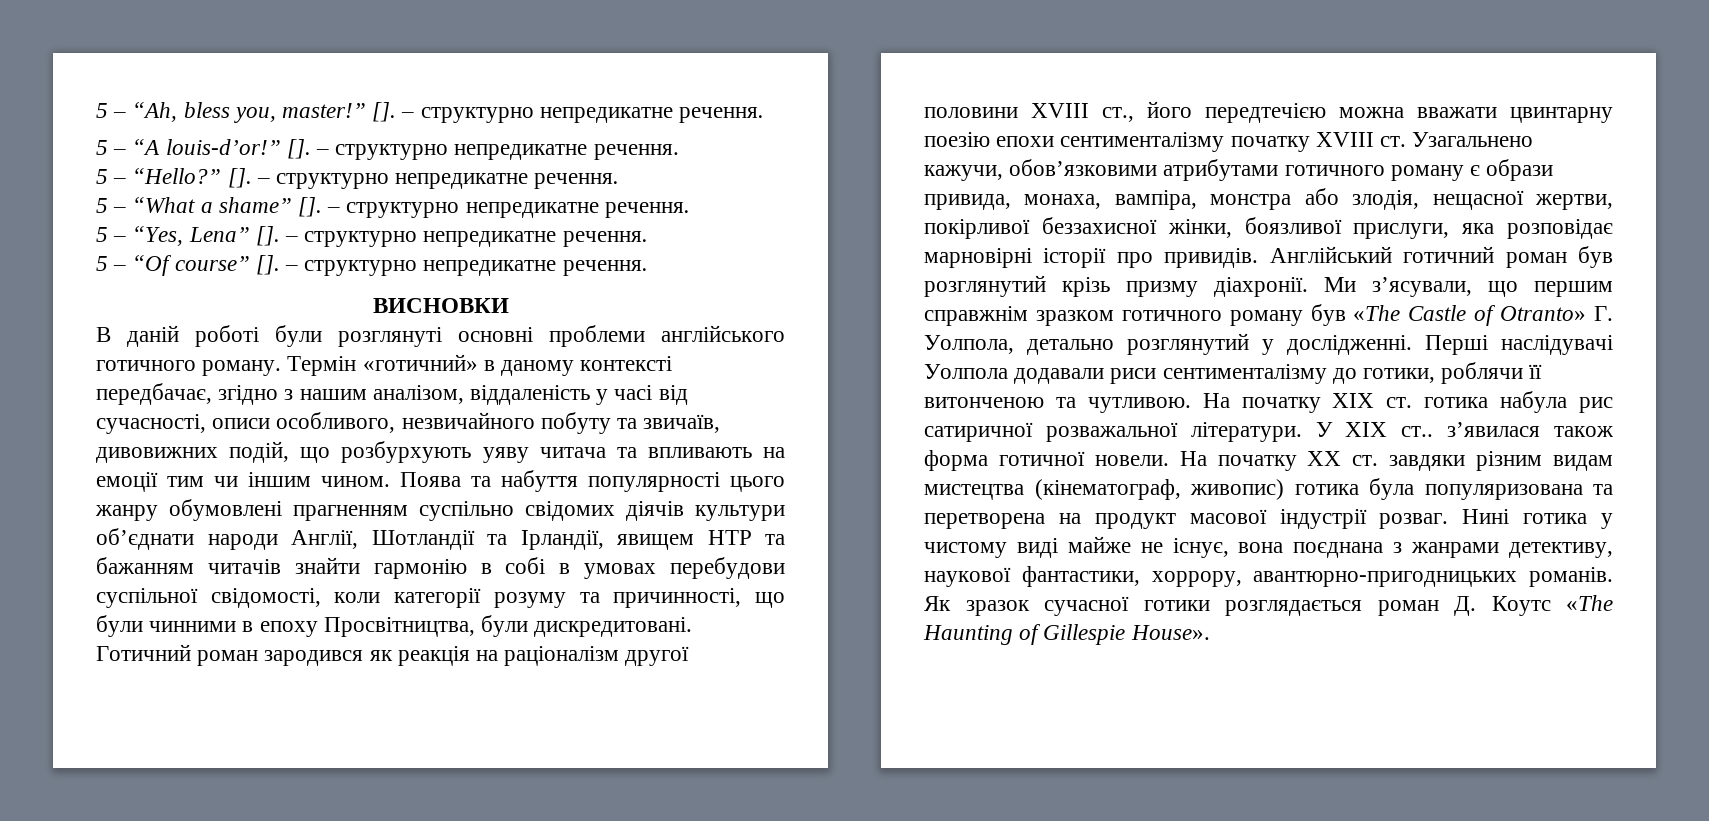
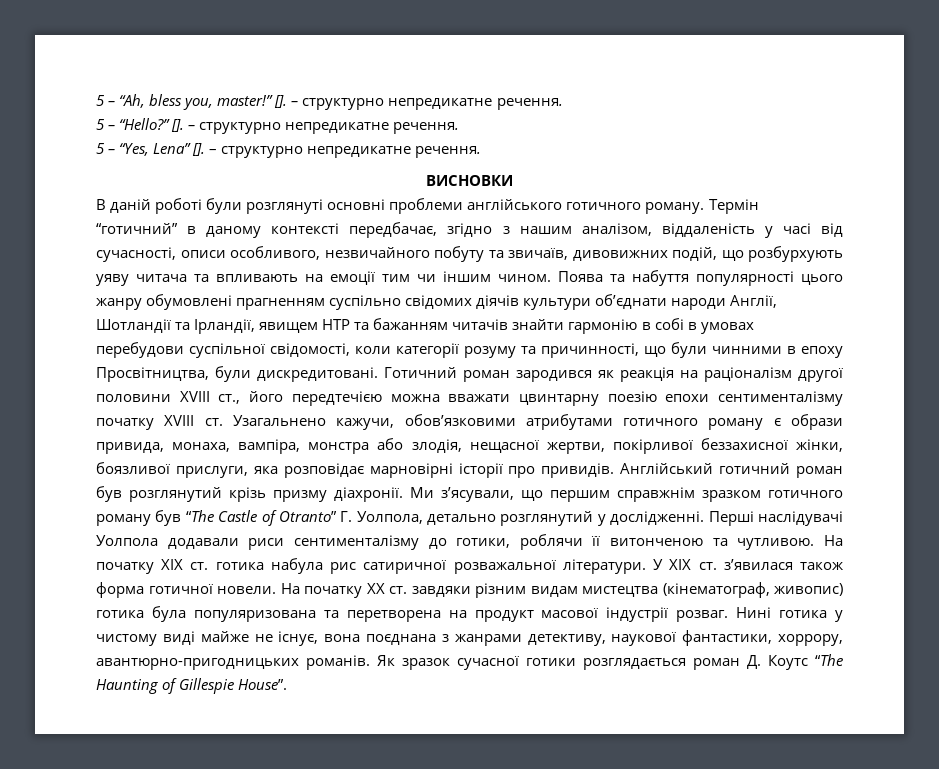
- 5 – “A louis-d’or!” []. – структурно непредикатне речення.
- 5 – “What a shame” []. – структурно непредикатне речення.
- 5 – “Of course” []. – структурно непредикатне речення.
- Термін «готичний» в даному контексті передбачає, згідно з нашим аналізом, віддаленість у часі від сучасності, описи особливого, незвичайного побуту та звичаїв, дивовижних подій, що розбурхують уяву читача та впливають на емоції тим чи іншим чином.
+ Термін “готичний” в даному контексті передбачає, згідно з нашим аналізом, віддаленість у часі від сучасності, описи особливого, незвичайного побуту та звичаїв, дивовижних подій, що розбурхують уяву читача та впливають на емоції тим чи іншим чином.
- Ми з’ясували, що першим справжнім зразком готичного роману був «The Castle of Otranto» Г. Уолпола, детально розглянутий у дослідженні.
+ Ми з’ясували, що першим справжнім зразком готичного роману був “The Castle of Otranto” Г. Уолпола, детально розглянутий у дослідженні.
- У ХІХ ст.. з’явилася також форма готичної новели.
+ У ХІХ ст. з’явилася також форма готичної новели.
- Як зразок сучасної готики розглядається роман Д. Коутс «The Haunting of Gillespie House».
+ Як зразок сучасної готики розглядається роман Д. Коутс “The Haunting of Gillespie House”.

